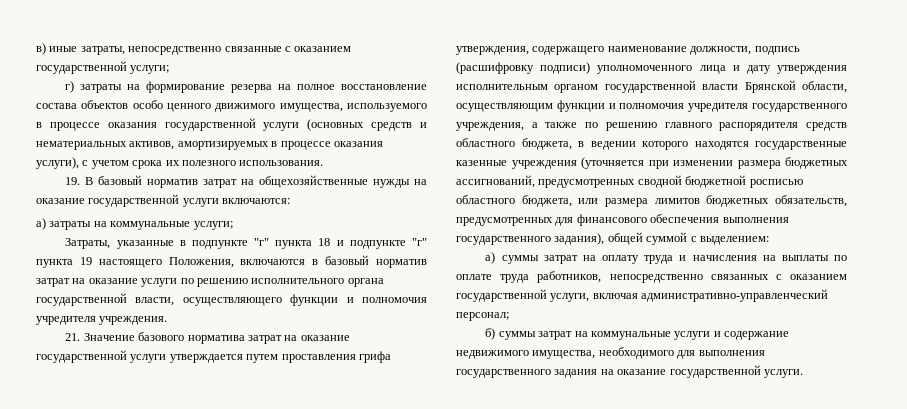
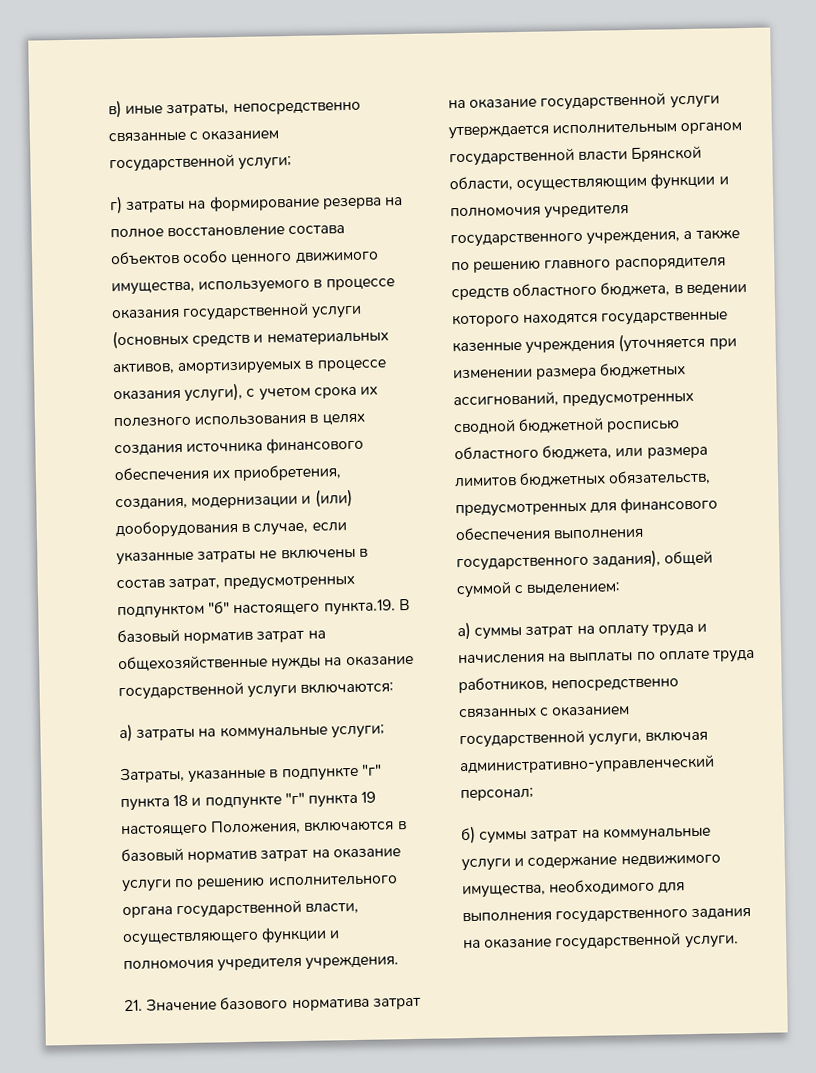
- г) затраты на формирование резерва на полное восстановление состава объектов особо ценного движимого имущества, используемого в процессе оказания государственной услуги (основных средств и нематериальных активов, амортизируемых в процессе оказания услуги), с учетом срока их полезного использования.
- 19. В базовый норматив затрат на общехозяйственные нужды на оказание государственной услуги включаются:
+ г) затраты на формирование резерва на полное восстановление состава объектов особо ценного движимого имущества, используемого в процессе оказания государственной услуги (основных средств и нематериальных активов, амортизируемых в процессе оказания услуги), с учетом срока их полезного использования в целях создания источника финансового обеспечения их приобретения, создания, модернизации и (или) дооборудования в случае, если указанные затраты не включены в состав затрат, предусмотренных подпунктом "б" настоящего пункта.19. В базовый норматив затрат на общехозяйственные нужды на оказание государственной услуги включаются:
- 21. Значение базового норматива затрат на оказание государственной услуги утверждается путем проставления грифа утверждения, содержащего наименование должности, подпись (расшифровку подписи) уполномоченного лица и дату утверждения исполнительным органом государственной власти Брянской области, осуществляющим функции и полномочия учредителя государственного учреждения, а также по решению главного распорядителя средств областного бюджета, в ведении которого находятся государственные казенные учреждения (уточняется при изменении размера бюджетных ассигнований, предусмотренных сводной бюджетной росписью областного бюджета, или размера лимитов бюджетных обязательств, предусмотренных для финансового обеспечения выполнения государственного задания), общей суммой с выделением:
+ 21. Значение базового норматива затрат на оказание государственной услуги утверждается исполнительным органом государственной власти Брянской области, осуществляющим функции и полномочия учредителя государственного учреждения, а также по решению главного распорядителя средств областного бюджета, в ведении которого находятся государственные казенные учреждения (уточняется при изменении размера бюджетных ассигнований, предусмотренных сводной бюджетной росписью областного бюджета, или размера лимитов бюджетных обязательств, предусмотренных для финансового обеспечения выполнения государственного задания), общей суммой с выделением:

